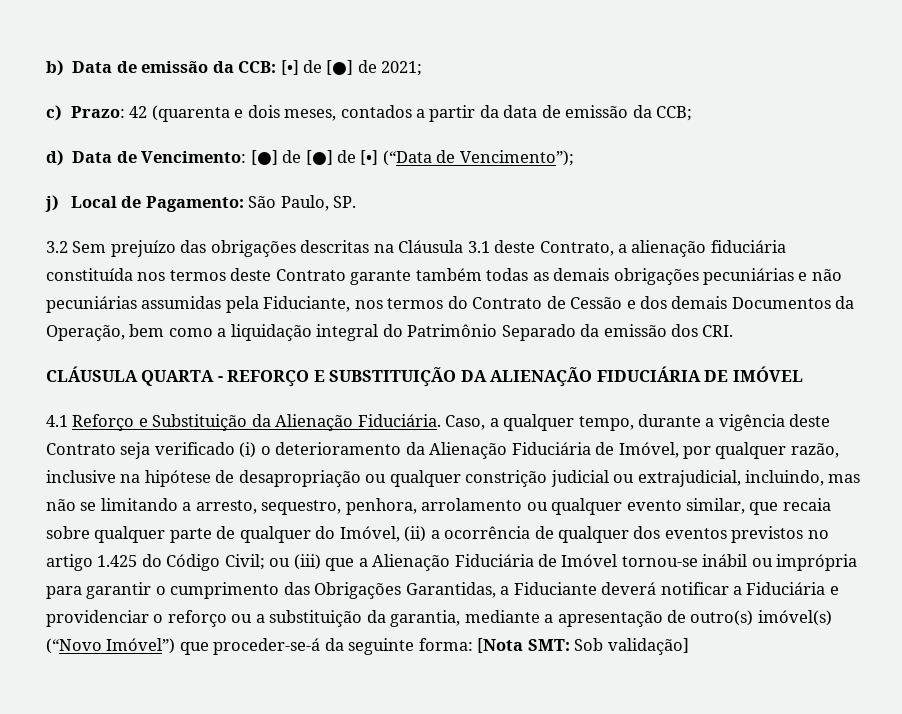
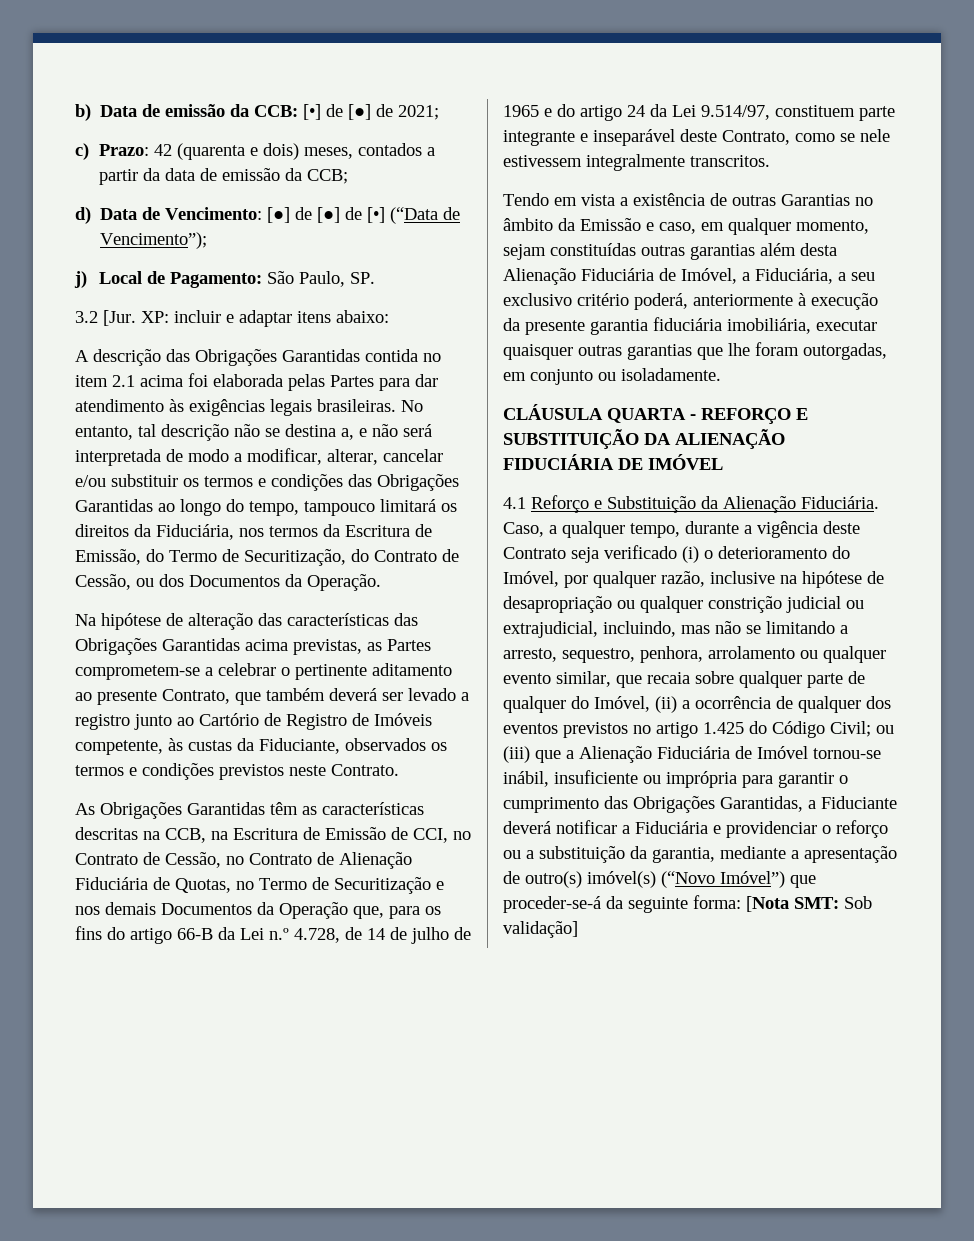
- c) Prazo: 42 (quarenta e dois meses, contados a partir da data de emissão da CCB;
+ c) Prazo: 42 (quarenta e dois) meses, contados a partir da data de emissão da CCB;
- 3.2 Sem prejuízo das obrigações descritas na Cláusula 3.1 deste Contrato, a alienação fiduciária constituída nos termos deste Contrato garante também todas as demais obrigações pecuniárias e não pecuniárias assumidas pela Fiduciante, nos termos do Contrato de Cessão e dos demais Documentos da Operação, bem como a liquidação integral do Patrimônio Separado da emissão dos CRI.
+ 3.2 [Jur. XP: incluir e adaptar itens abaixo:
+ A descrição das Obrigações Garantidas contida no item 2.1 acima foi elaborada pelas Partes para dar atendimento às exigências legais brasileiras. No entanto, tal descrição não se destina a, e não será interpretada de modo a modificar, alterar, cancelar e/ou substituir os termos e condições das Obrigações Garantidas ao longo do tempo, tampouco limitará os direitos da Fiduciária, nos termos da Escritura de Emissão, do Termo de Securitização, do Contrato de Cessão, ou dos Documentos da Operação.
+ Na hipótese de alteração das características das Obrigações Garantidas acima previstas, as Partes comprometem-se a celebrar o pertinente aditamento ao presente Contrato, que também deverá ser levado a registro junto ao Cartório de Registro de Imóveis competente, às custas da Fiduciante, observados os termos e condições previstos neste Contrato.
+ As Obrigações Garantidas têm as características descritas na CCB, na Escritura de Emissão de CCI, no Contrato de Cessão, no Contrato de Alienação Fiduciária de Quotas, no Termo de Securitização e nos demais Documentos da Operação que, para os fins do artigo 66-B da Lei n.º 4.728, de 14 de julho de 1965 e do artigo 24 da Lei 9.514/97, constituem parte integrante e inseparável deste Contrato, como se nele estivessem integralmente transcritos.
+ Tendo em vista a existência de outras Garantias no âmbito da Emissão e caso, em qualquer momento, sejam constituídas outras garantias além desta Alienação Fiduciária de Imóvel, a Fiduciária, a seu exclusivo critério poderá, anteriormente à execução da presente garantia fiduciária imobiliária, executar quaisquer outras garantias que lhe foram outorgadas, em conjunto ou isoladamente.
- Caso, a qualquer tempo, durante a vigência deste Contrato seja verificado (i) o deterioramento da Alienação Fiduciária de Imóvel, por qualquer razão, inclusive na hipótese de desapropriação ou qualquer constrição judicial ou extrajudicial, incluindo, mas não se limitando a arresto, sequestro, penhora, arrolamento ou qualquer evento similar, que recaia sobre qualquer parte de qualquer do Imóvel, (ii) a ocorrência de qualquer dos eventos previstos no artigo 1.425 do Código Civil;
+ Caso, a qualquer tempo, durante a vigência deste Contrato seja verificado (i) o deterioramento do Imóvel, por qualquer razão, inclusive na hipótese de desapropriação ou qualquer constrição judicial ou extrajudicial, incluindo, mas não se limitando a arresto, sequestro, penhora, arrolamento ou qualquer evento similar, que recaia sobre qualquer parte de qualquer do Imóvel, (ii) a ocorrência de qualquer dos eventos previstos no artigo 1.425 do Código Civil;
- ou (iii) que a Alienação Fiduciária de Imóvel tornou-se inábil ou imprópria para garantir o cumprimento das Obrigações Garantidas, a Fiduciante deverá notificar a Fiduciária e providenciar o reforço ou a substituição da garantia, mediante a apresentação de outro(s) imóvel(s) (“Novo Imóvel”) que proceder-se-á da seguinte forma:
+ ou (iii) que a Alienação Fiduciária de Imóvel tornou-se inábil, insuficiente ou imprópria para garantir o cumprimento das Obrigações Garantidas, a Fiduciante deverá notificar a Fiduciária e providenciar o reforço ou a substituição da garantia, mediante a apresentação de outro(s) imóvel(s) (“Novo Imóvel”) que proceder-se-á da seguinte forma:

